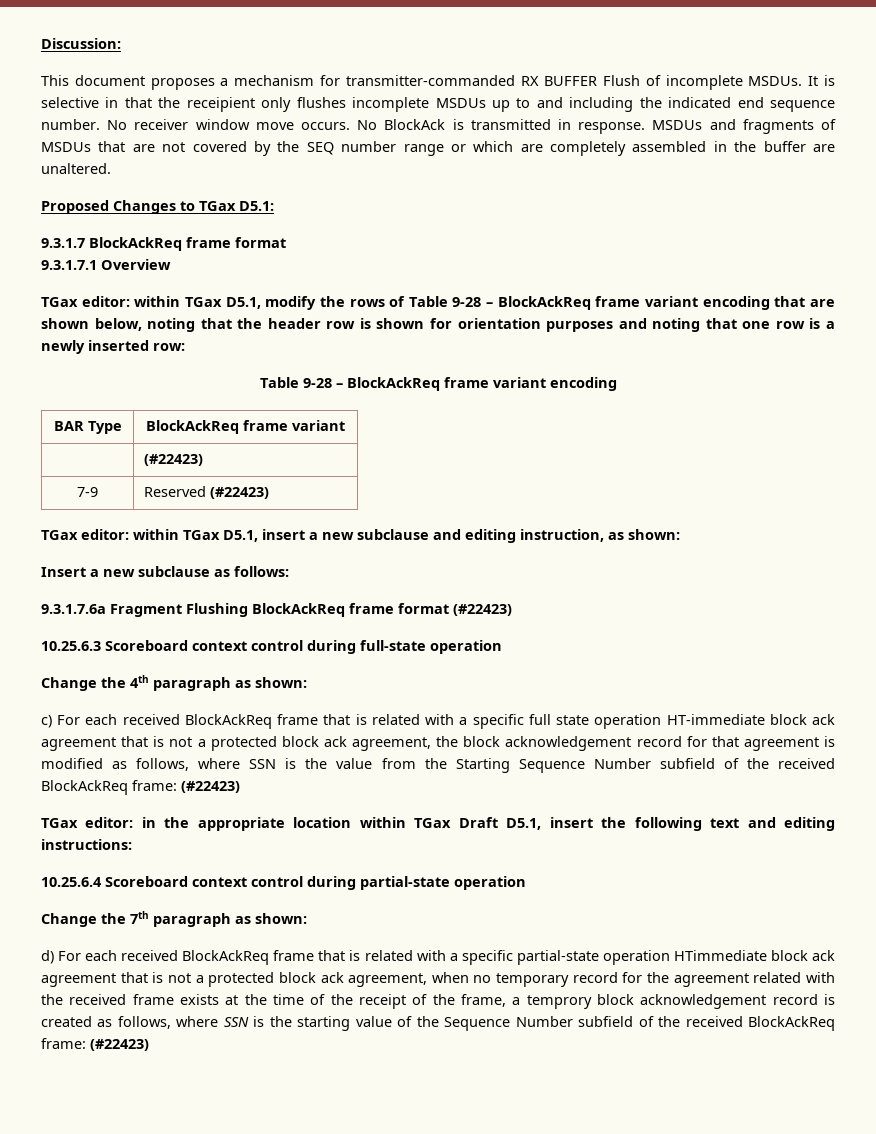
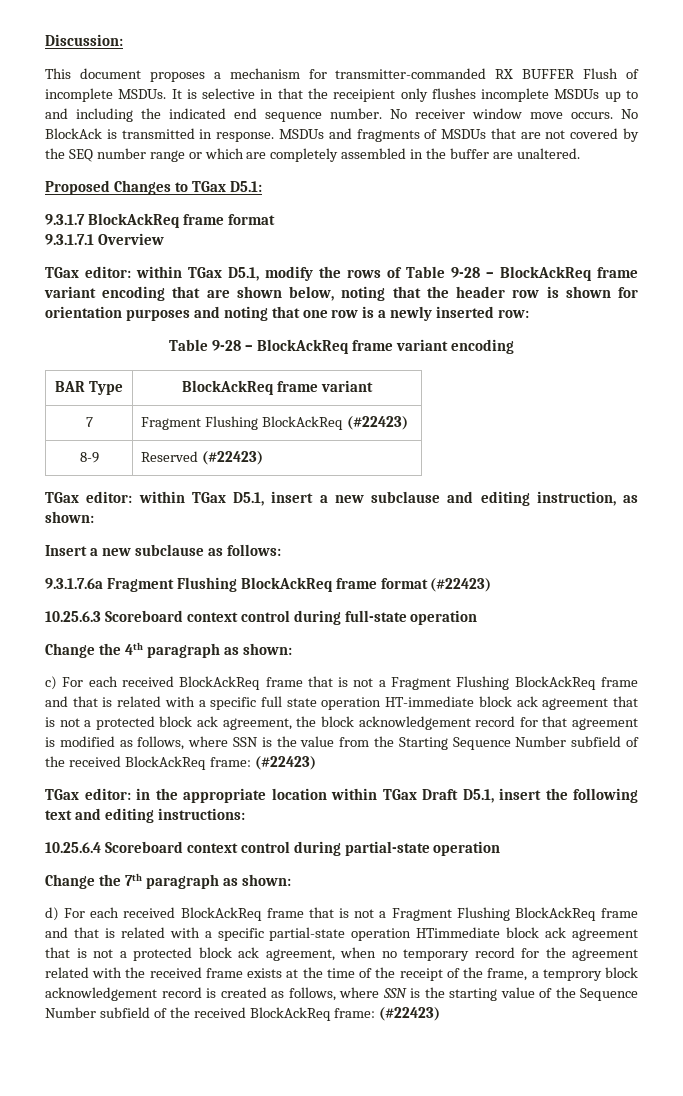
- | (#22423)
- 7-9 | Reserved (#22423)
+ 7 | Fragment Flushing BlockAckReq (#22423)
+ 8-9 | Reserved (#22423)
- c) For each received BlockAckReq frame that is related with a specific full state operation HT-immediate block ack agreement that is not a protected block ack agreement, the block acknowledgement record for that agreement is modified as follows, where SSN is the value from the Starting Sequence Number subfield of the received BlockAckReq frame: (#22423)
+ c) For each received BlockAckReq frame that is not a Fragment Flushing BlockAckReq frame and that is related with a specific full state operation HT-immediate block ack agreement that is not a protected block ack agreement, the block acknowledgement record for that agreement is modified as follows, where SSN is the value from the Starting Sequence Number subfield of the received BlockAckReq frame: (#22423)
- d) For each received BlockAckReq frame that is related with a specific partial-state operation HTimmediate block ack agreement that is not a protected block ack agreement, when no temporary record for the agreement related with the received frame exists at the time of the receipt of the frame, a temprory block acknowledgement record is created as follows, where SSN is the starting value of the Sequence Number subfield of the received BlockAckReq frame:
+ d) For each received BlockAckReq frame that is not a Fragment Flushing BlockAckReq frame and that is related with a specific partial-state operation HTimmediate block ack agreement that is not a protected block ack agreement, when no temporary record for the agreement related with the received frame exists at the time of the receipt of the frame, a temprory block acknowledgement record is created as follows, where SSN is the starting value of the Sequence Number subfield of the received BlockAckReq frame:

